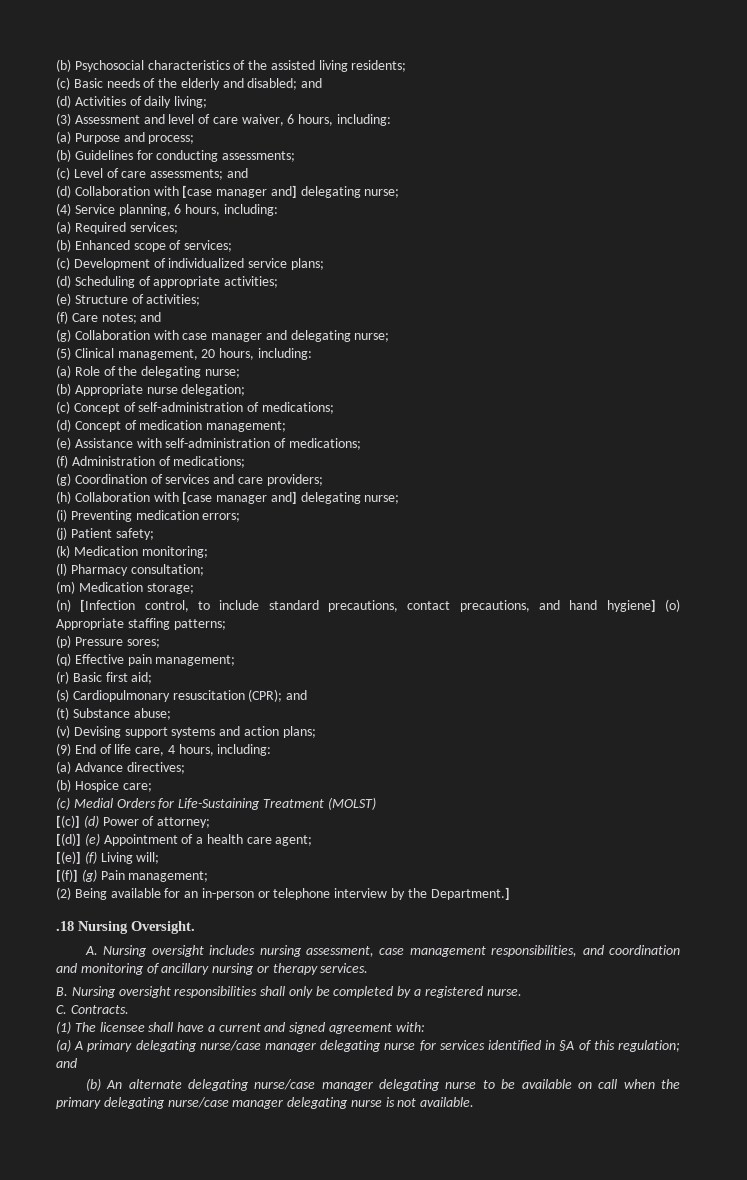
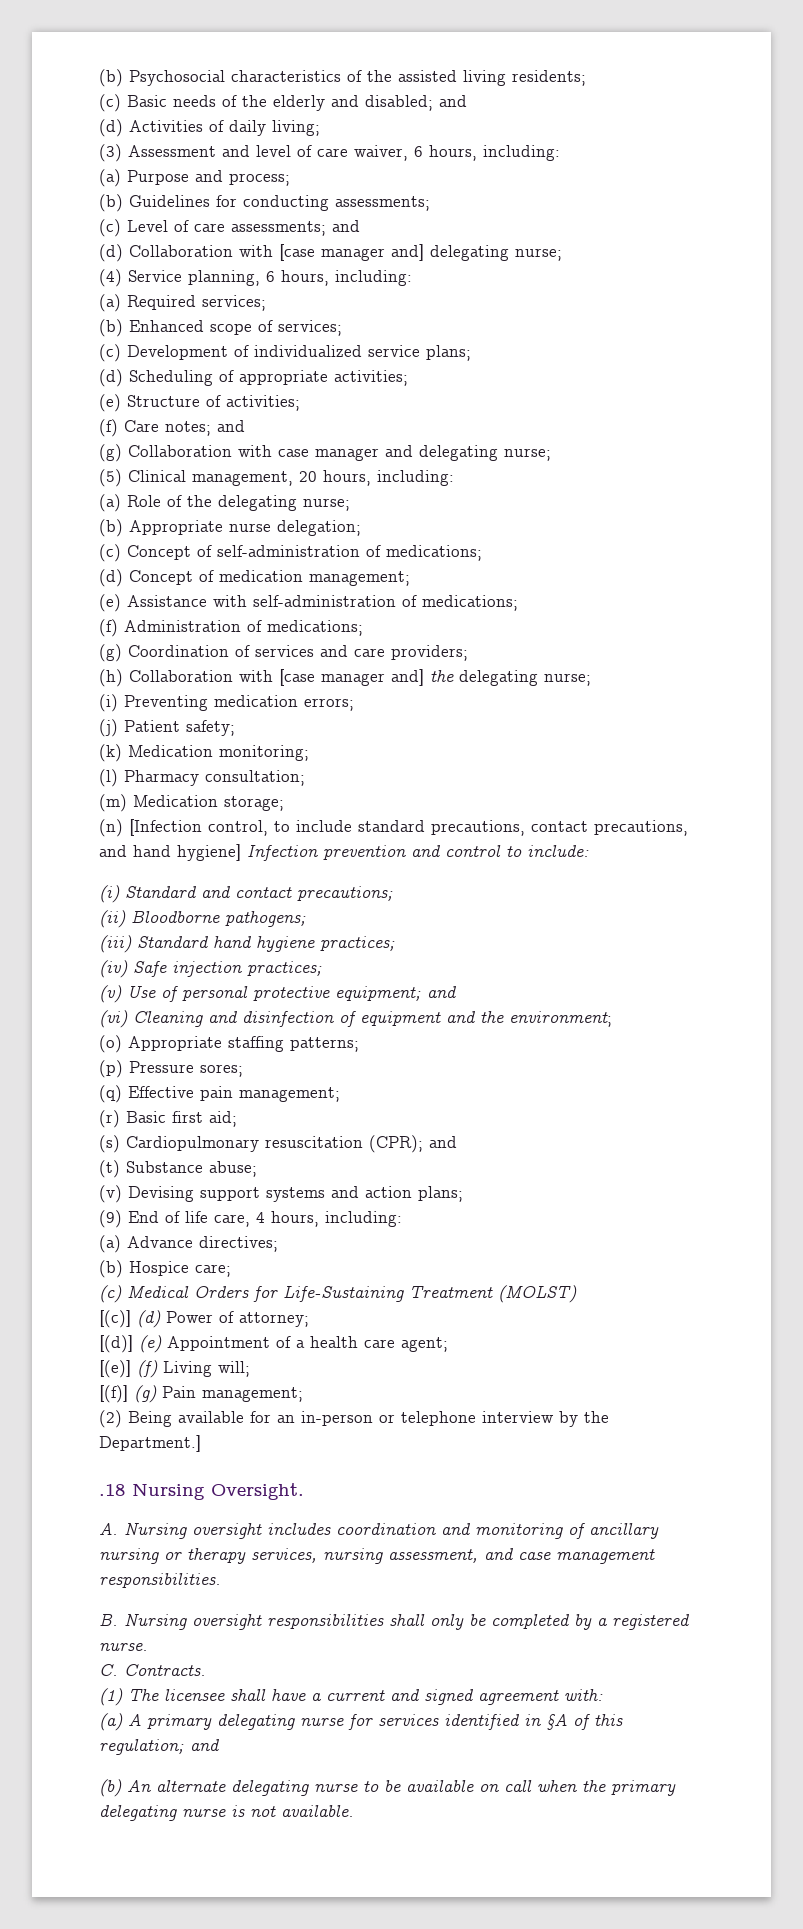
- (h) Collaboration with [case manager and] delegating nurse;
+ (h) Collaboration with [case manager and] the delegating nurse;
- (n) [Infection control, to include standard precautions, contact precautions, and hand hygiene] (o) Appropriate staffing patterns;
+ (n) [Infection control, to include standard precautions, contact precautions, and hand hygiene] Infection prevention and control to include:
+ (i) Standard and contact precautions;
+ (ii) Bloodborne pathogens;
+ (iii) Standard hand hygiene practices;
+ (iv) Safe injection practices;
+ (v) Use of personal protective equipment; and
+ (vi) Cleaning and disinfection of equipment and the environment;
+ (o) Appropriate staffing patterns;
- (c) Medial Orders for Life-Sustaining Treatment (MOLST)
+ (c) Medical Orders for Life-Sustaining Treatment (MOLST)
- A. Nursing oversight includes nursing assessment, case management responsibilities, and coordination and monitoring of ancillary nursing or therapy services.
+ A. Nursing oversight includes coordination and monitoring of ancillary nursing or therapy services, nursing assessment, and case management responsibilities.
- (a) A primary delegating nurse/case manager delegating nurse for services identified in §A of this regulation; and
+ (a) A primary delegating nurse for services identified in §A of this regulation; and
- (b) An alternate delegating nurse/case manager delegating nurse to be available on call when the primary delegating nurse/case manager delegating nurse is not available.
+ (b) An alternate delegating nurse to be available on call when the primary delegating nurse is not available.

